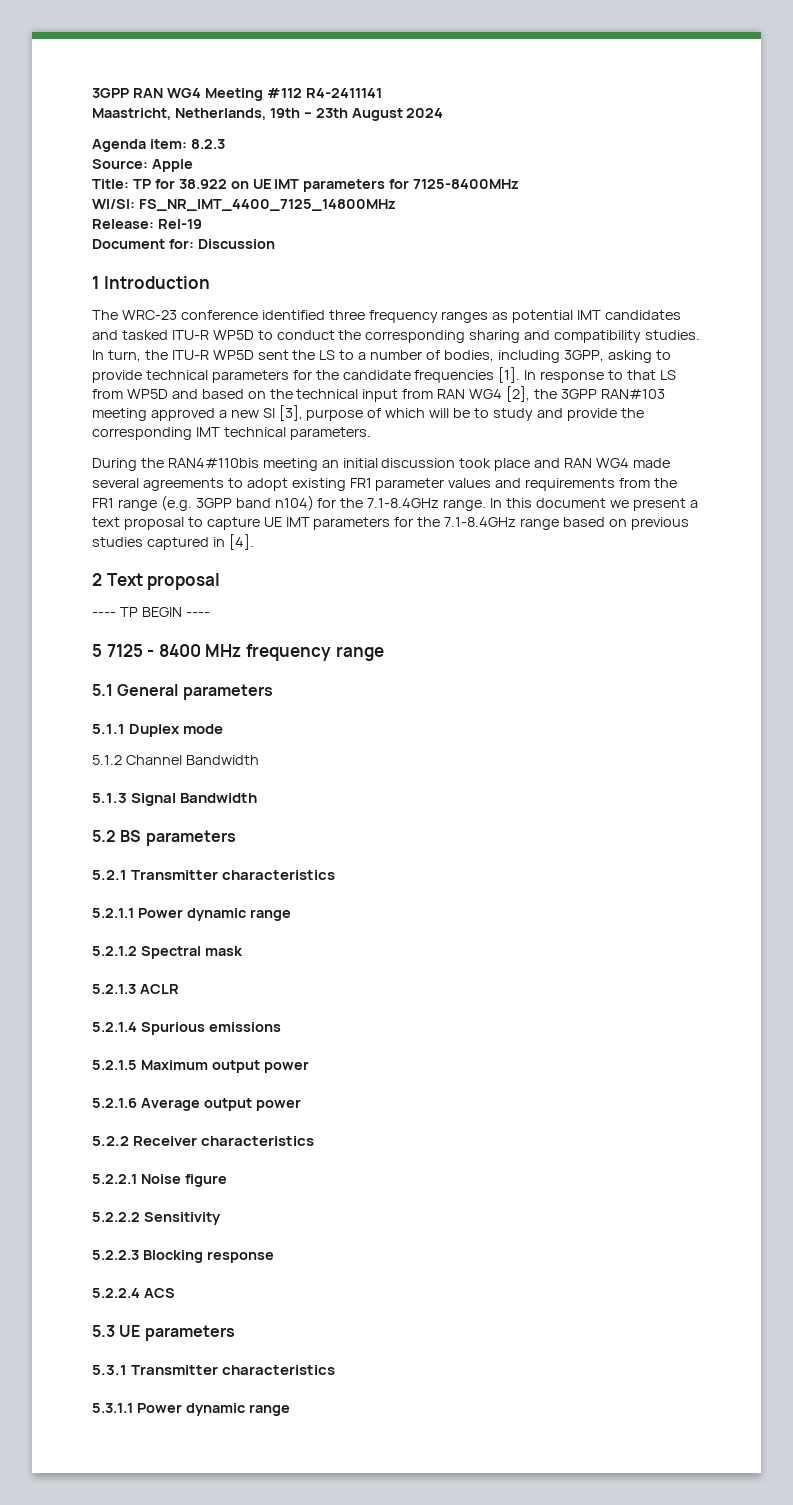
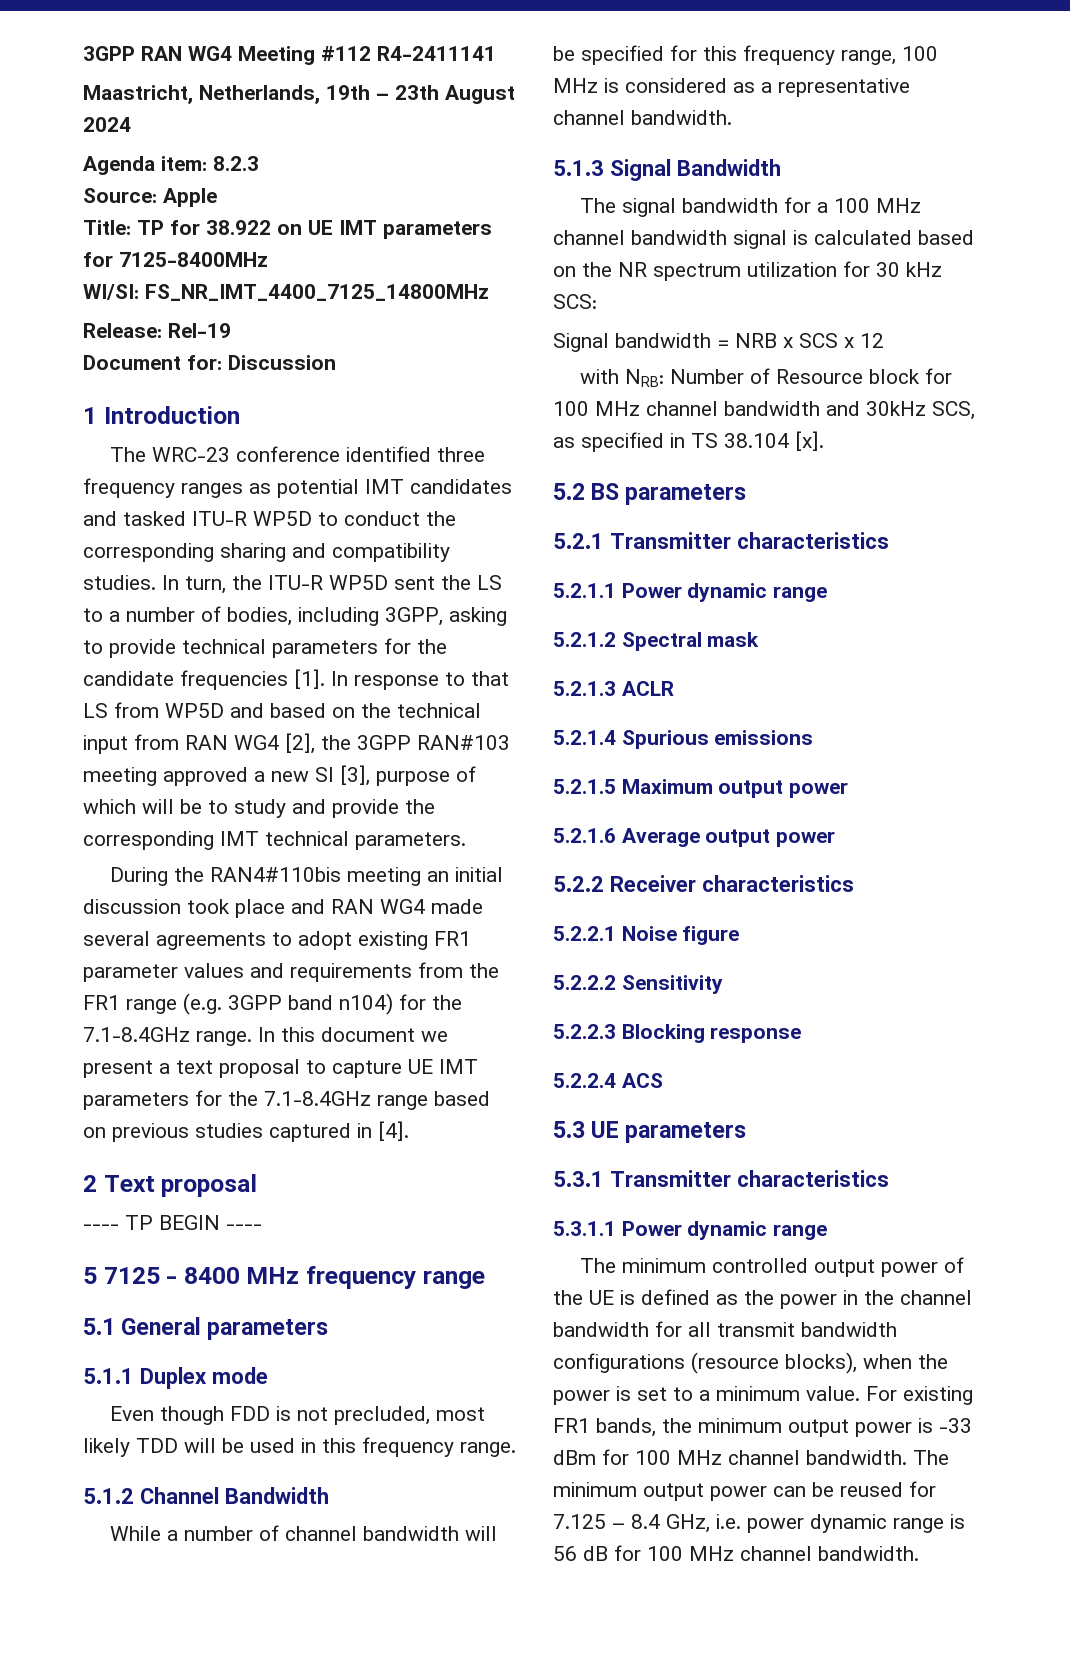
+ Even though FDD is not precluded, most likely TDD will be used in this frequency range.
  5.1.2 Channel Bandwidth
+ While a number of channel bandwidth will be specified for this frequency range, 100 MHz is considered as a representative channel bandwidth.
  5.1.3 Signal Bandwidth
+ The signal bandwidth for a 100 MHz channel bandwidth signal is calculated based on the NR spectrum utilization for 30 kHz SCS:
+ Signal bandwidth = NRB x SCS x 12
+ with NRB: Number of Resource block for 100 MHz channel bandwidth and 30kHz SCS, as specified in TS 38.104 [x].
+ The minimum controlled output power of the UE is defined as the power in the channel bandwidth for all transmit bandwidth configurations (resource blocks), when the power is set to a minimum value. For existing FR1 bands, the minimum output power is -33 dBm for 100 MHz channel bandwidth. The minimum output power can be reused for 7.125 – 8.4 GHz, i.e. power dynamic range is 56 dB for 100 MHz channel bandwidth.

